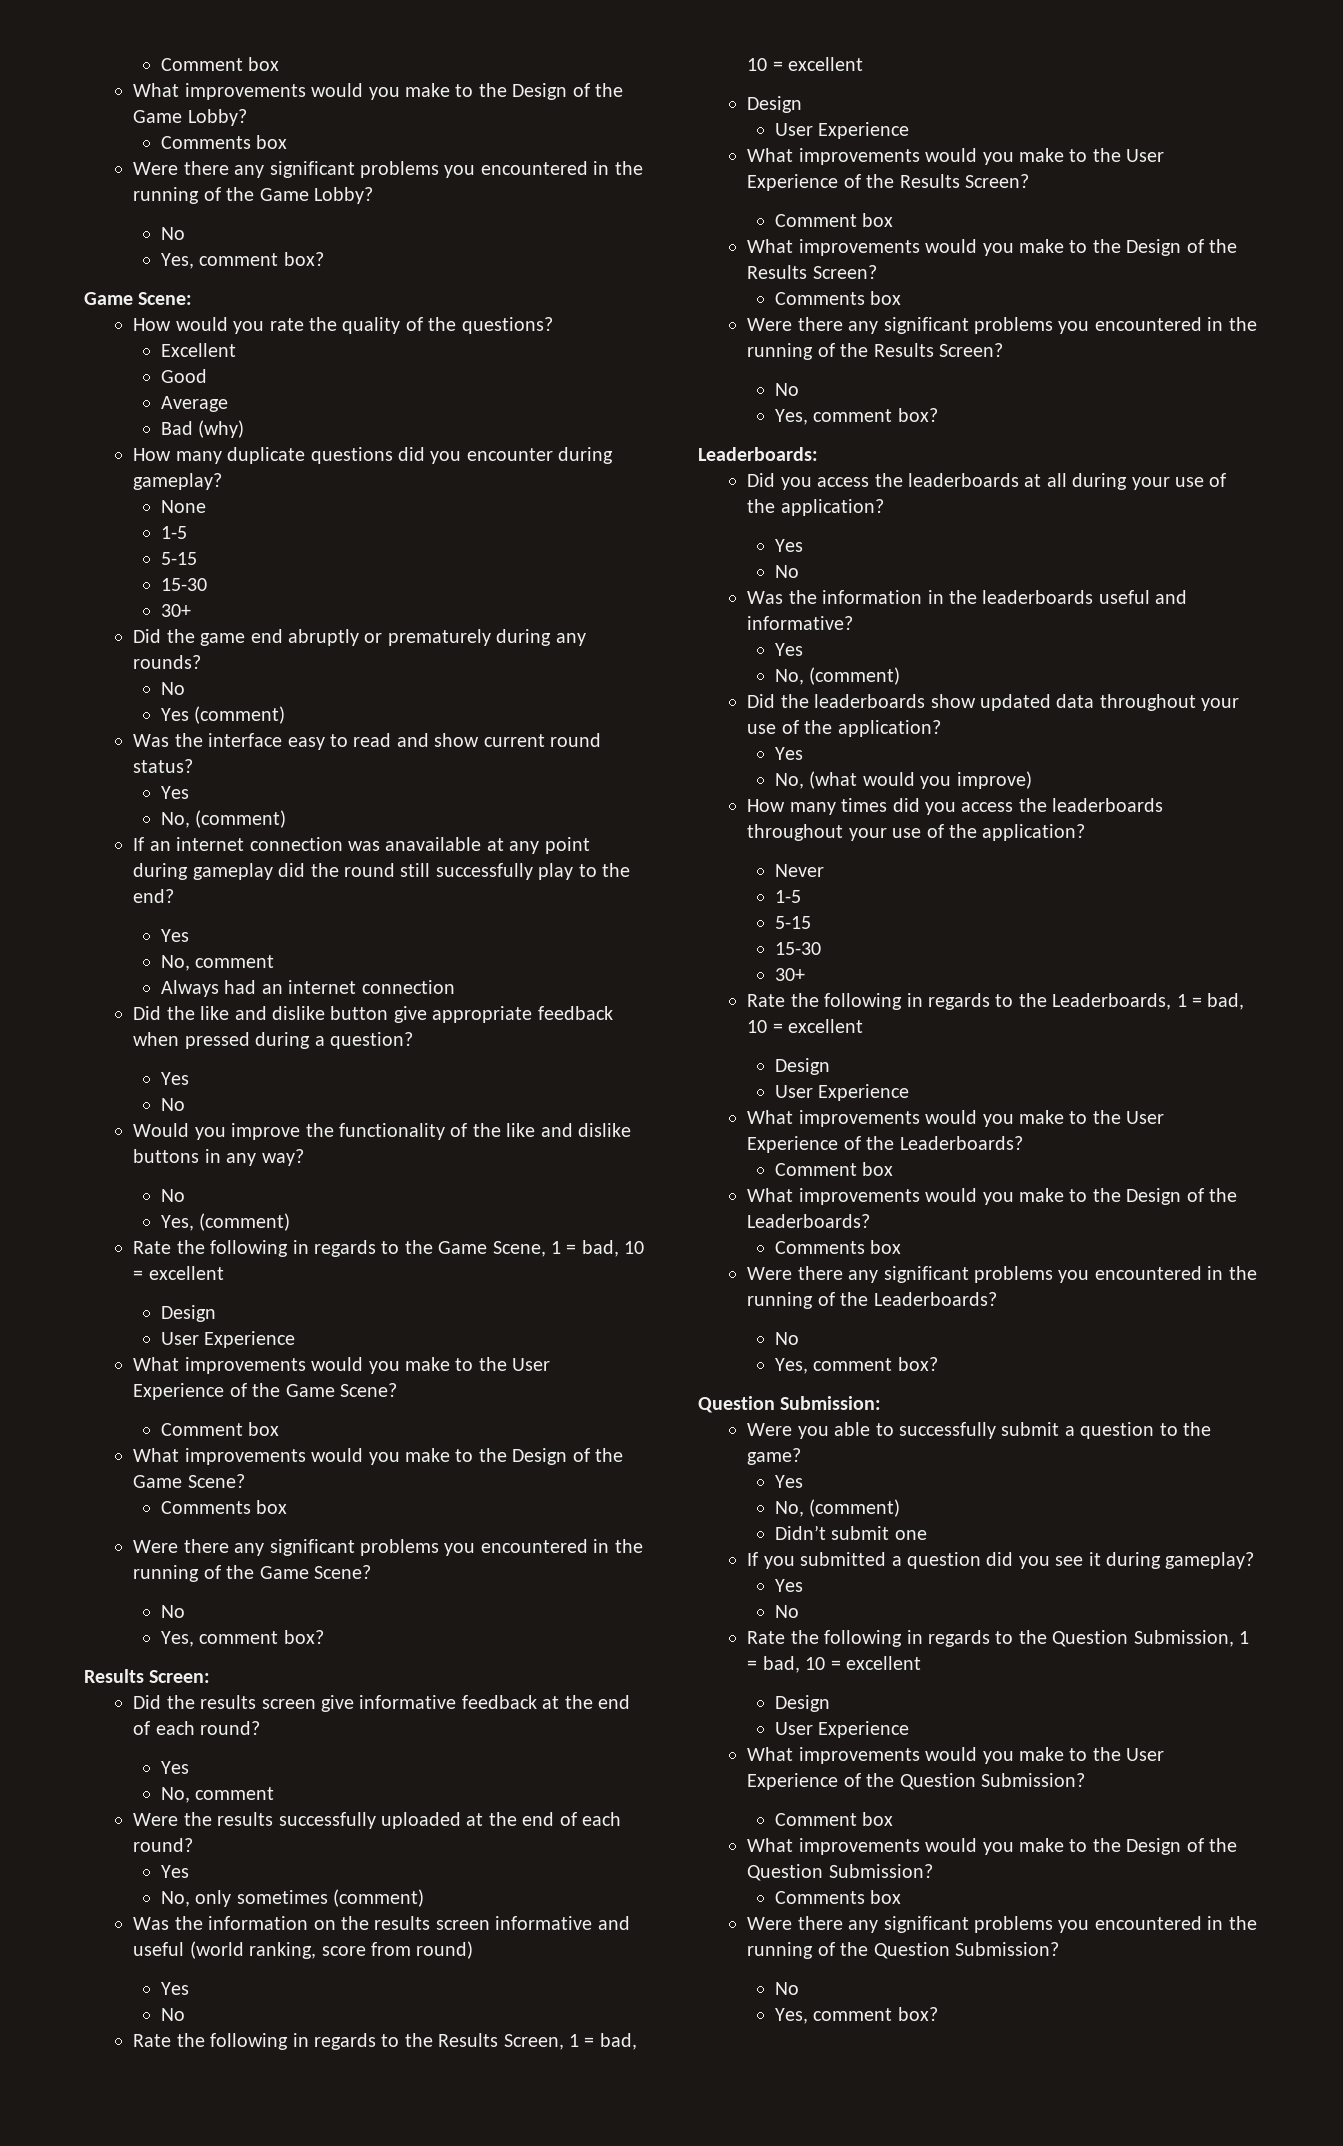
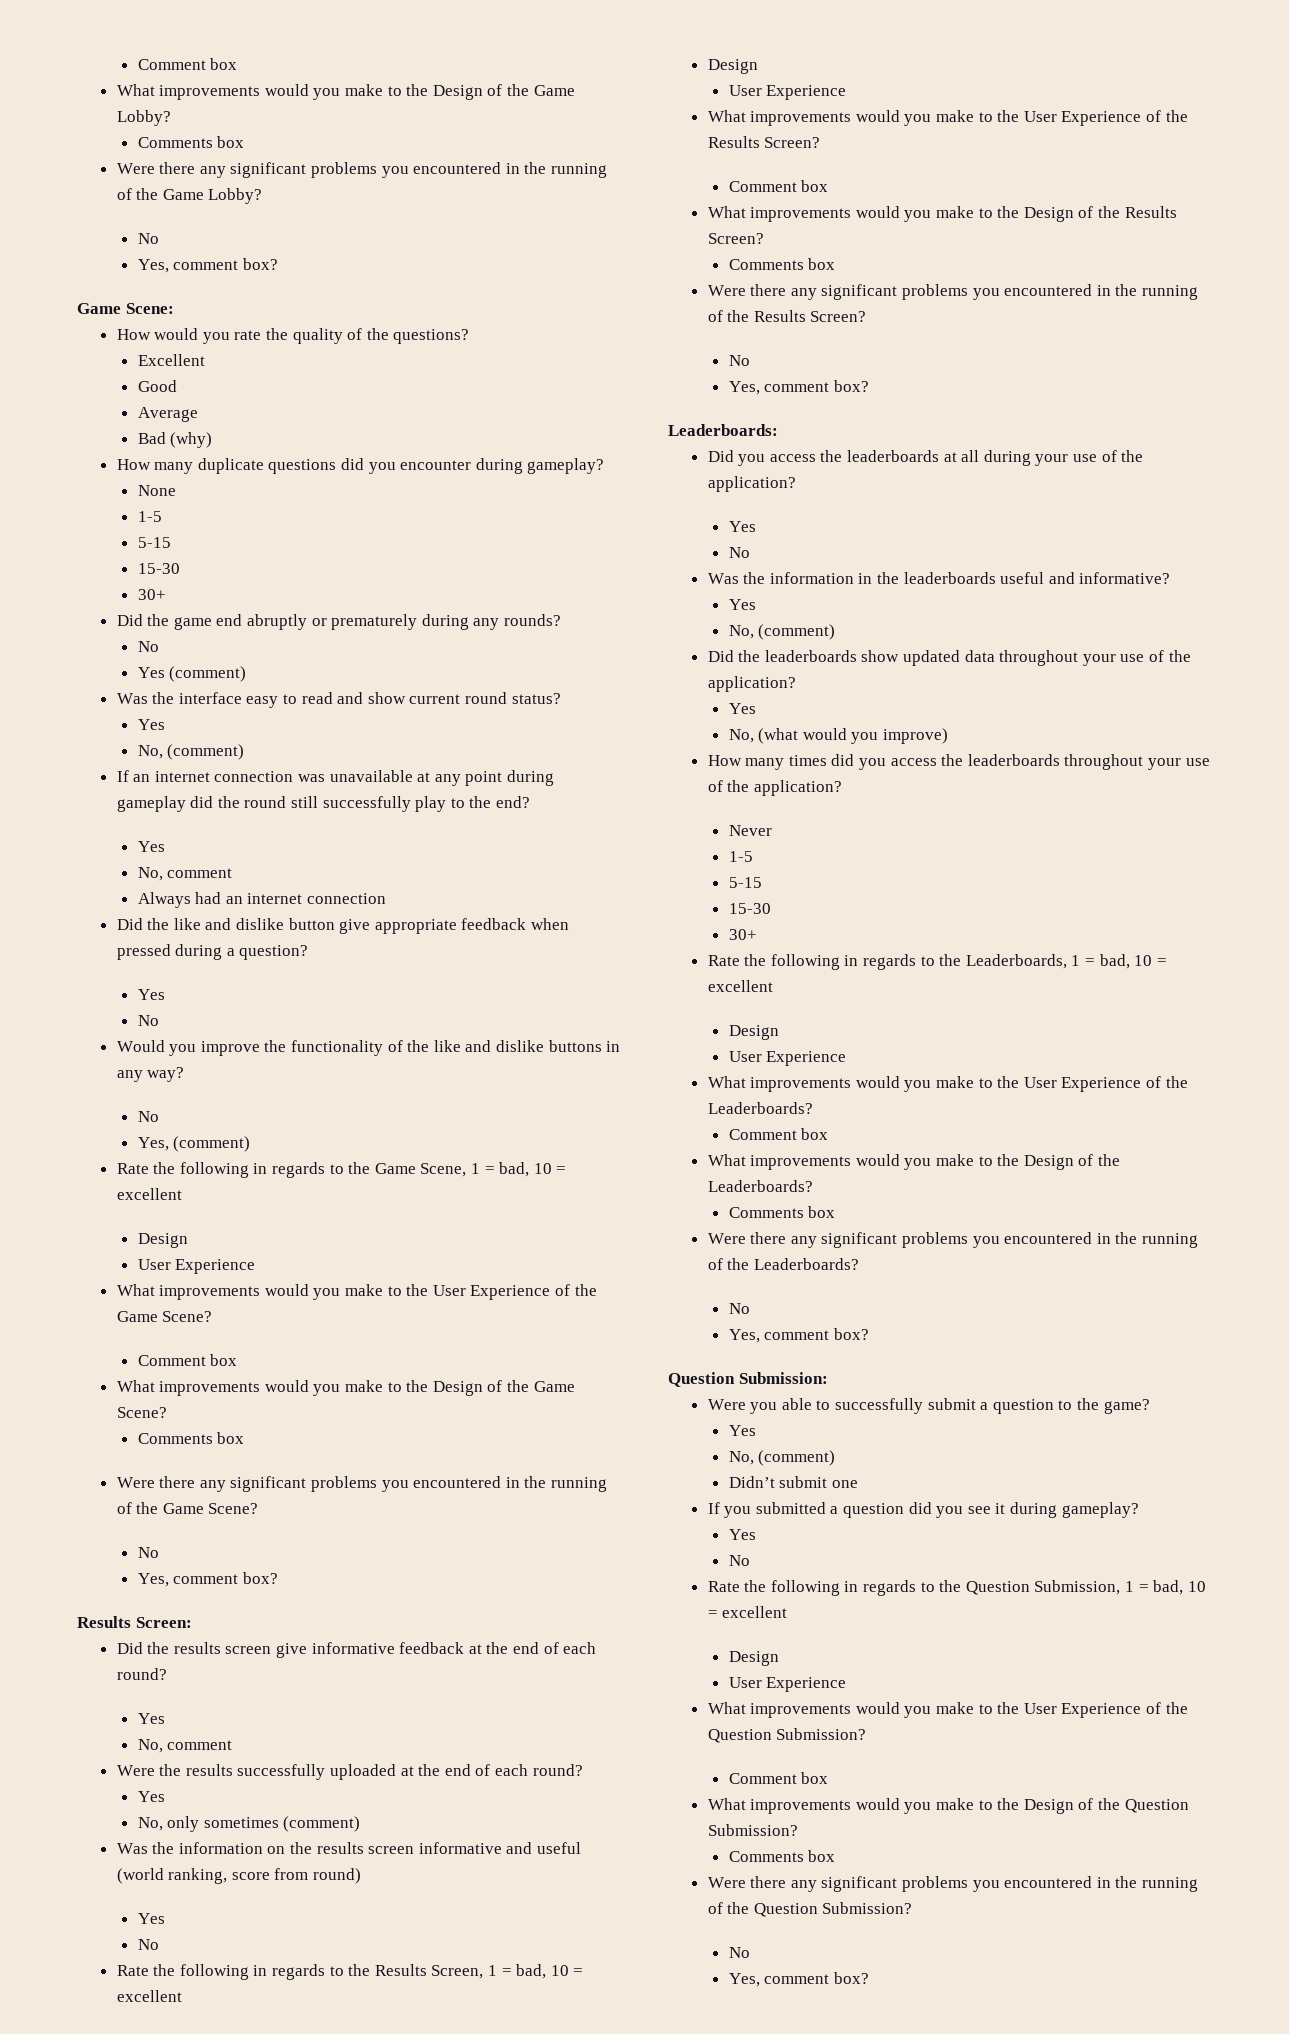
- If an internet connection was anavailable at any point during gameplay did the round still successfully play to the end?
+ If an internet connection was unavailable at any point during gameplay did the round still successfully play to the end?

